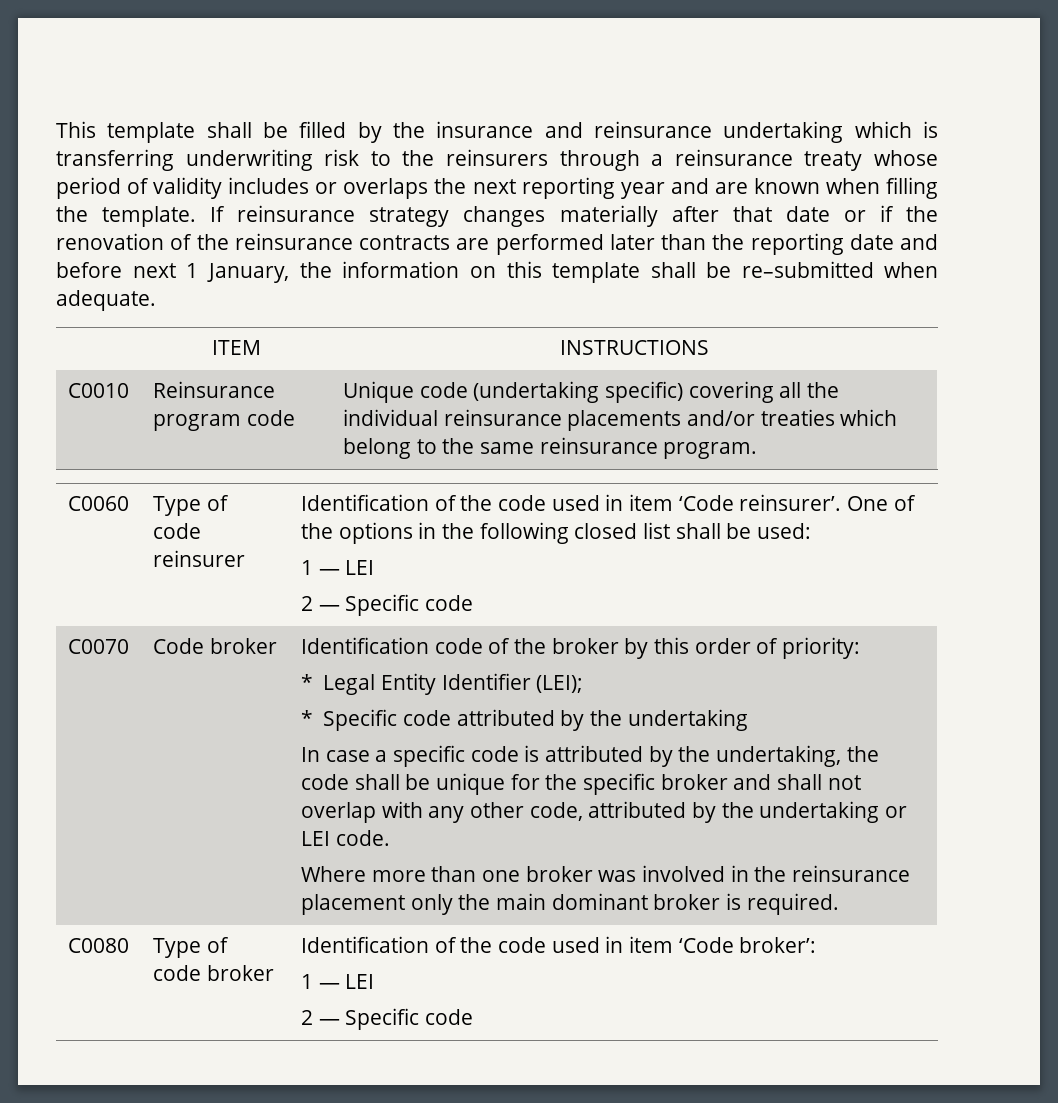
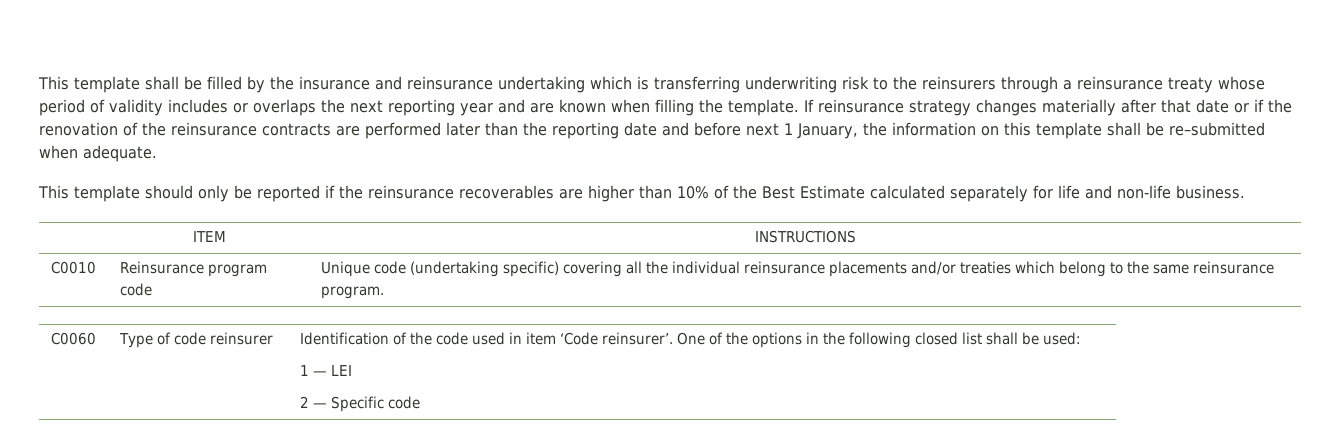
+ This template should only be reported if the reinsurance recoverables are higher than 10% of the Best Estimate calculated separately for life and non-life business.
- C0070 | Code broker | Identification code of the broker by this order of priority:
- * Legal Entity Identifier (LEI);
- * Specific code attributed by the undertaking
- In case a specific code is attributed by the undertaking, the code shall be unique for the specific broker and shall not overlap with any other code, attributed by the undertaking or LEI code.
- Where more than one broker was involved in the reinsurance placement only the main dominant broker is required.
- C0080 | Type of code broker | Identification of the code used in item ‘Code broker’:
- 1 — LEI
- 2 — Specific code

